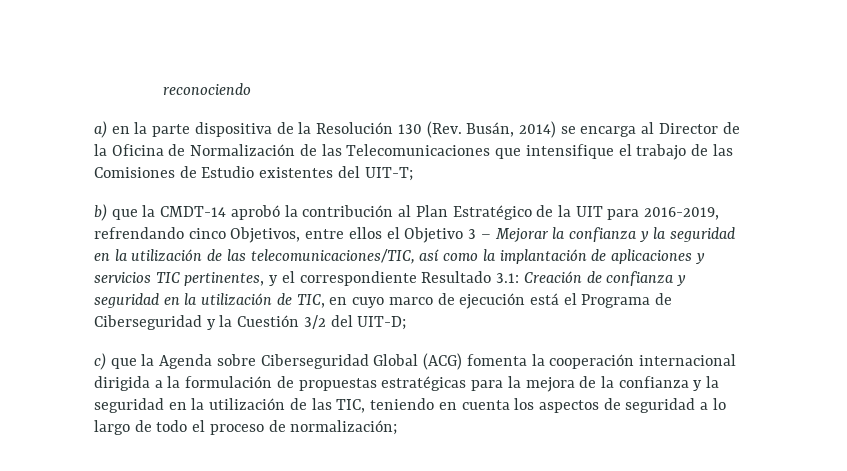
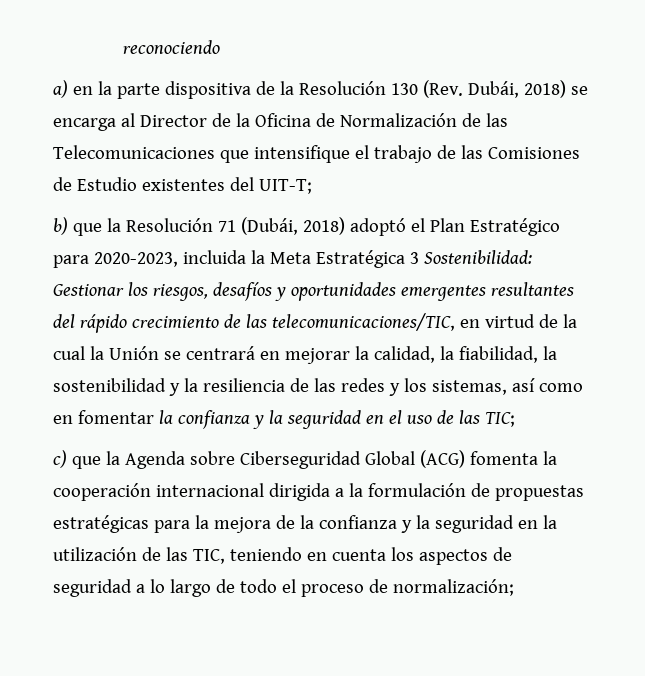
- a) en la parte dispositiva de la Resolución 130 (Rev. Busán, 2014) se encarga al Director de la Oficina de Normalización de las Telecomunicaciones que intensifique el trabajo de las Comisiones de Estudio existentes del UIT-T;
+ a) en la parte dispositiva de la Resolución 130 (Rev. Dubái, 2018) se encarga al Director de la Oficina de Normalización de las Telecomunicaciones que intensifique el trabajo de las Comisiones de Estudio existentes del UIT-T;
- b) que la CMDT-14 aprobó la contribución al Plan Estratégico de la UIT para 2016-2019, refrendando cinco Objetivos, entre ellos el Objetivo 3 – Mejorar la confianza y la seguridad en la utilización de las telecomunicaciones/TIC, así como la implantación de aplicaciones y servicios TIC pertinentes, y el correspondiente Resultado 3.1: Creación de confianza y seguridad en la utilización de TIC, en cuyo marco de ejecución está el Programa de Ciberseguridad y la Cuestión 3/2 del UIT-D;
+ b) que la Resolución 71 (Dubái, 2018) adoptó el Plan Estratégico para 2020-2023, incluida la Meta Estratégica 3 Sostenibilidad: Gestionar los riesgos, desafíos y oportunidades emergentes resultantes del rápido crecimiento de las telecomunicaciones/TIC, en virtud de la cual la Unión se centrará en mejorar la calidad, la fiabilidad, la sostenibilidad y la resiliencia de las redes y los sistemas, así como en fomentar la confianza y la seguridad en el uso de las TIC;

